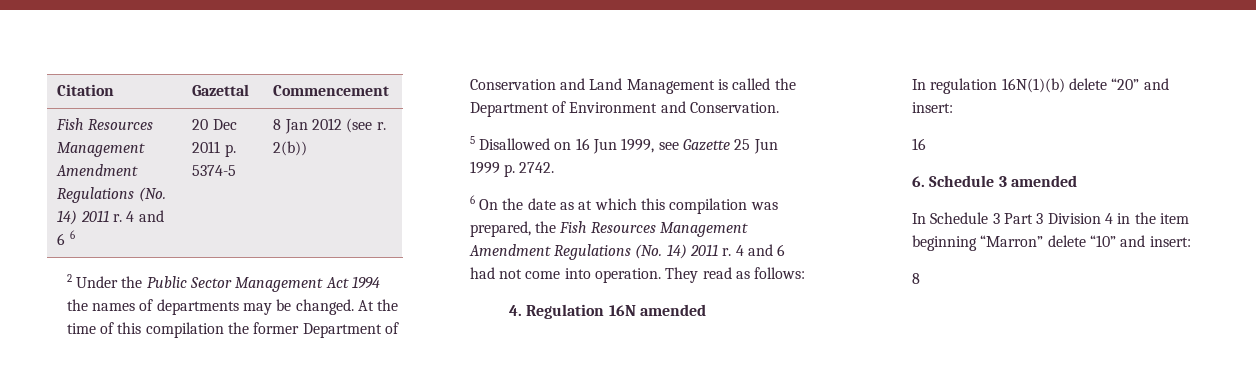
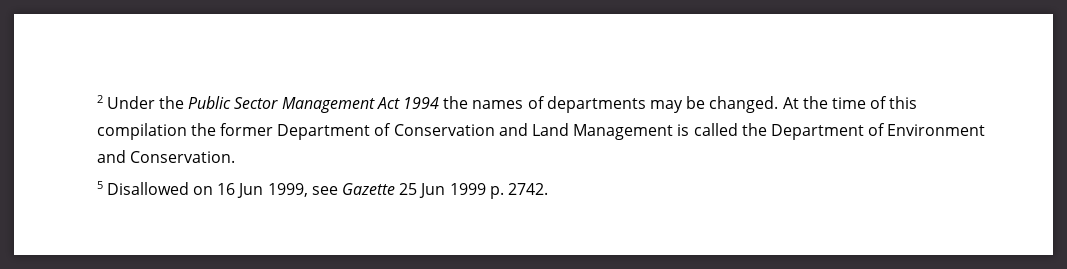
- Citation | Gazettal | Commencement
- Fish Resources Management Amendment Regulations (No. 14) 2011 r. 4 and 6 6 | 20 Dec 2011 p. 5374-5 | 8 Jan 2012 (see r. 2(b))
- 6 On the date as at which this compilation was prepared, the Fish Resources Management Amendment Regulations (No. 14) 2011 r. 4 and 6 had not come into operation. They read as follows:
- 4. Regulation 16N amended
- In regulation 16N(1)(b) delete “20” and insert:
- 16
- 6. Schedule 3 amended
- In Schedule 3 Part 3 Division 4 in the item beginning “Marron” delete “10” and insert:
- 8

